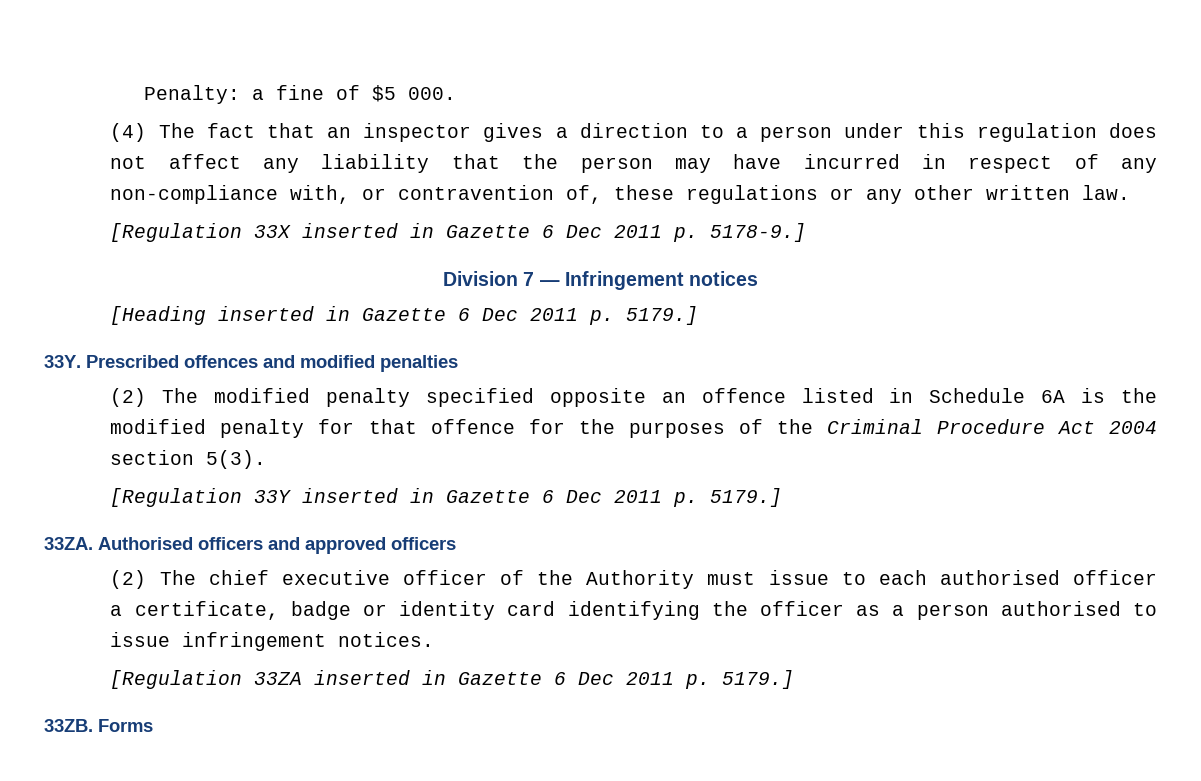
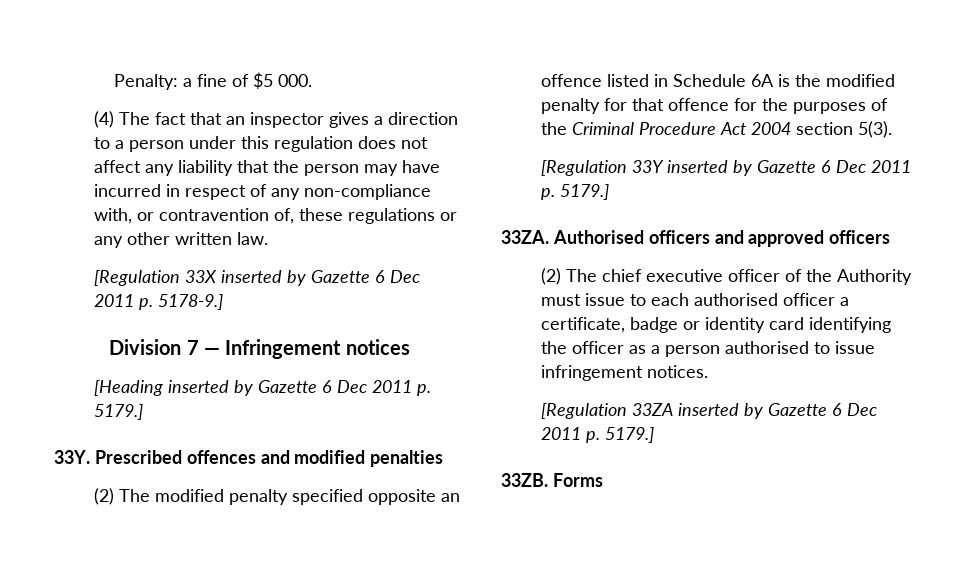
- [Regulation 33X inserted in Gazette 6 Dec 2011 p. 5178-9.]
+ [Regulation 33X inserted by Gazette 6 Dec 2011 p. 5178-9.]
- [Heading inserted in Gazette 6 Dec 2011 p. 5179.]
+ [Heading inserted by Gazette 6 Dec 2011 p. 5179.]
- [Regulation 33Y inserted in Gazette 6 Dec 2011 p. 5179.]
+ [Regulation 33Y inserted by Gazette 6 Dec 2011 p. 5179.]
- [Regulation 33ZA inserted in Gazette 6 Dec 2011 p. 5179.]
+ [Regulation 33ZA inserted by Gazette 6 Dec 2011 p. 5179.]

